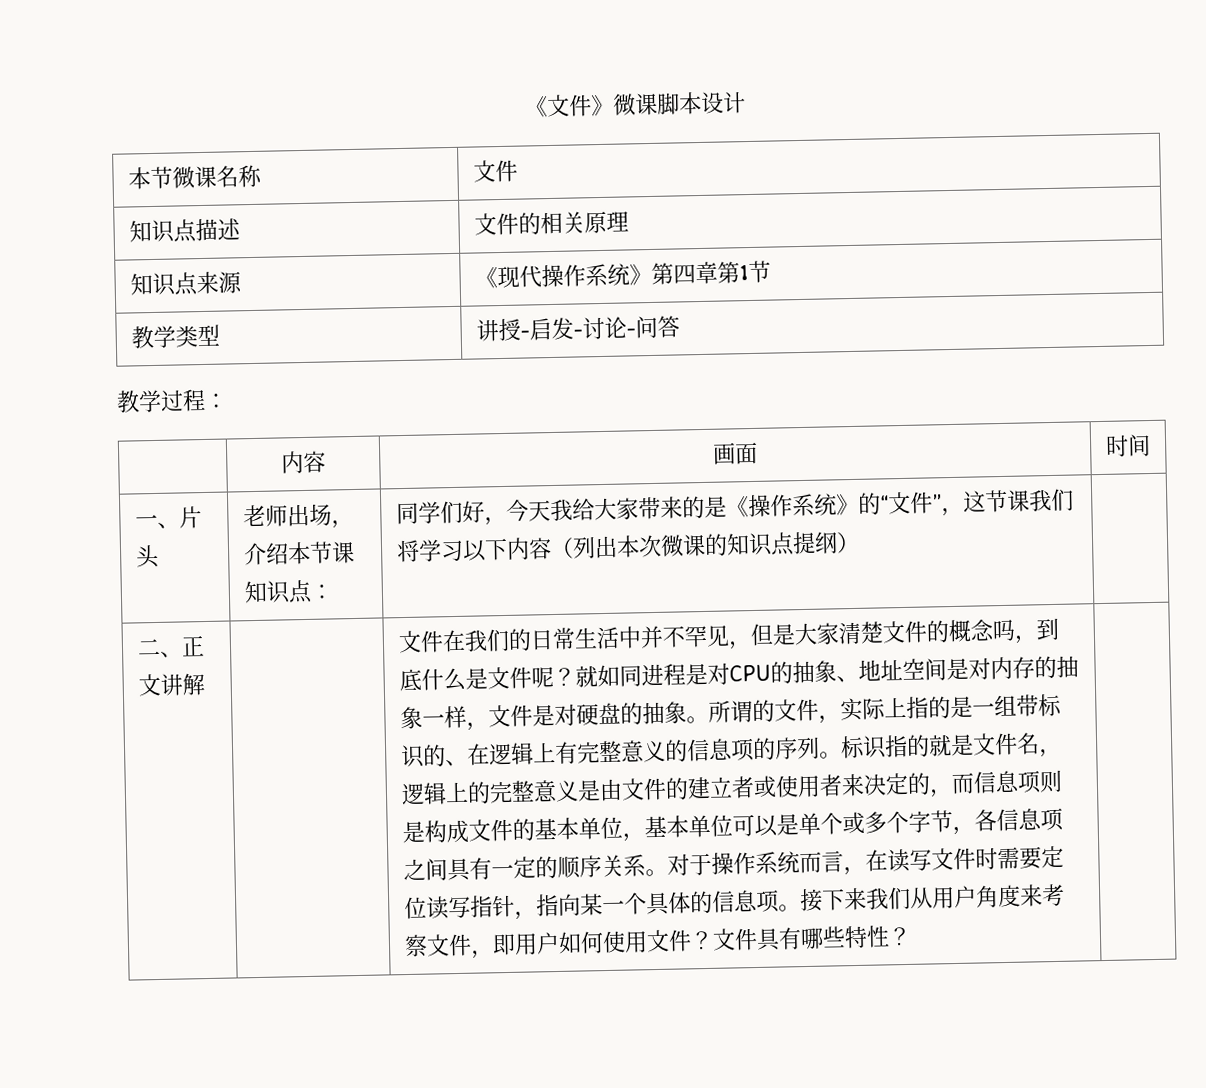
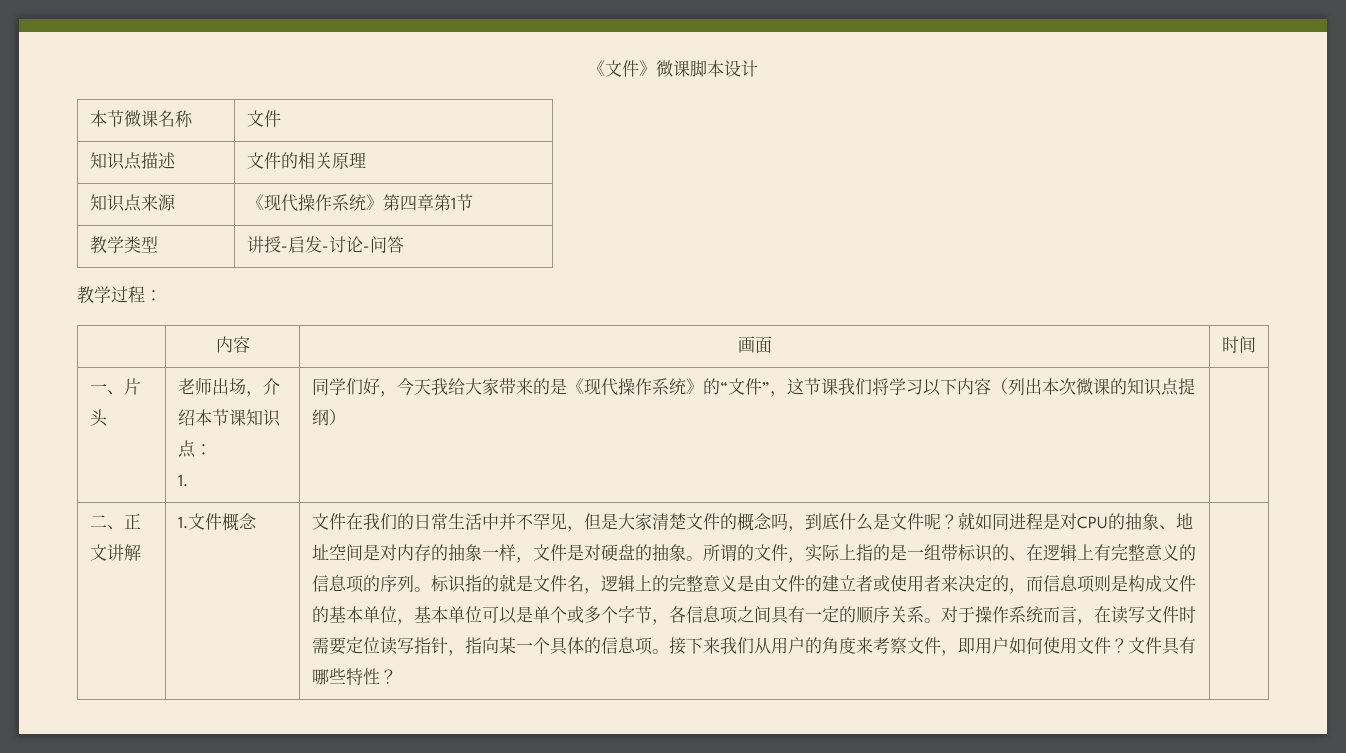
- 一、片头 | 老师出场，介绍本节课知识点： | 同学们好，今天我给大家带来的是《操作系统》的“文件”，这节课我们将学习以下内容（列出本次微课的知识点提纲） |
+ 一、片头 | 老师出场，介绍本节课知识点：
+ 1. | 同学们好，今天我给大家带来的是《现代操作系统》的“文件”，这节课我们将学习以下内容（列出本次微课的知识点提纲） |
+ 1.文件概念
- 接下来我们从用户角度来考察文件，即用户如何使用文件？
+ 接下来我们从用户的角度来考察文件，即用户如何使用文件？

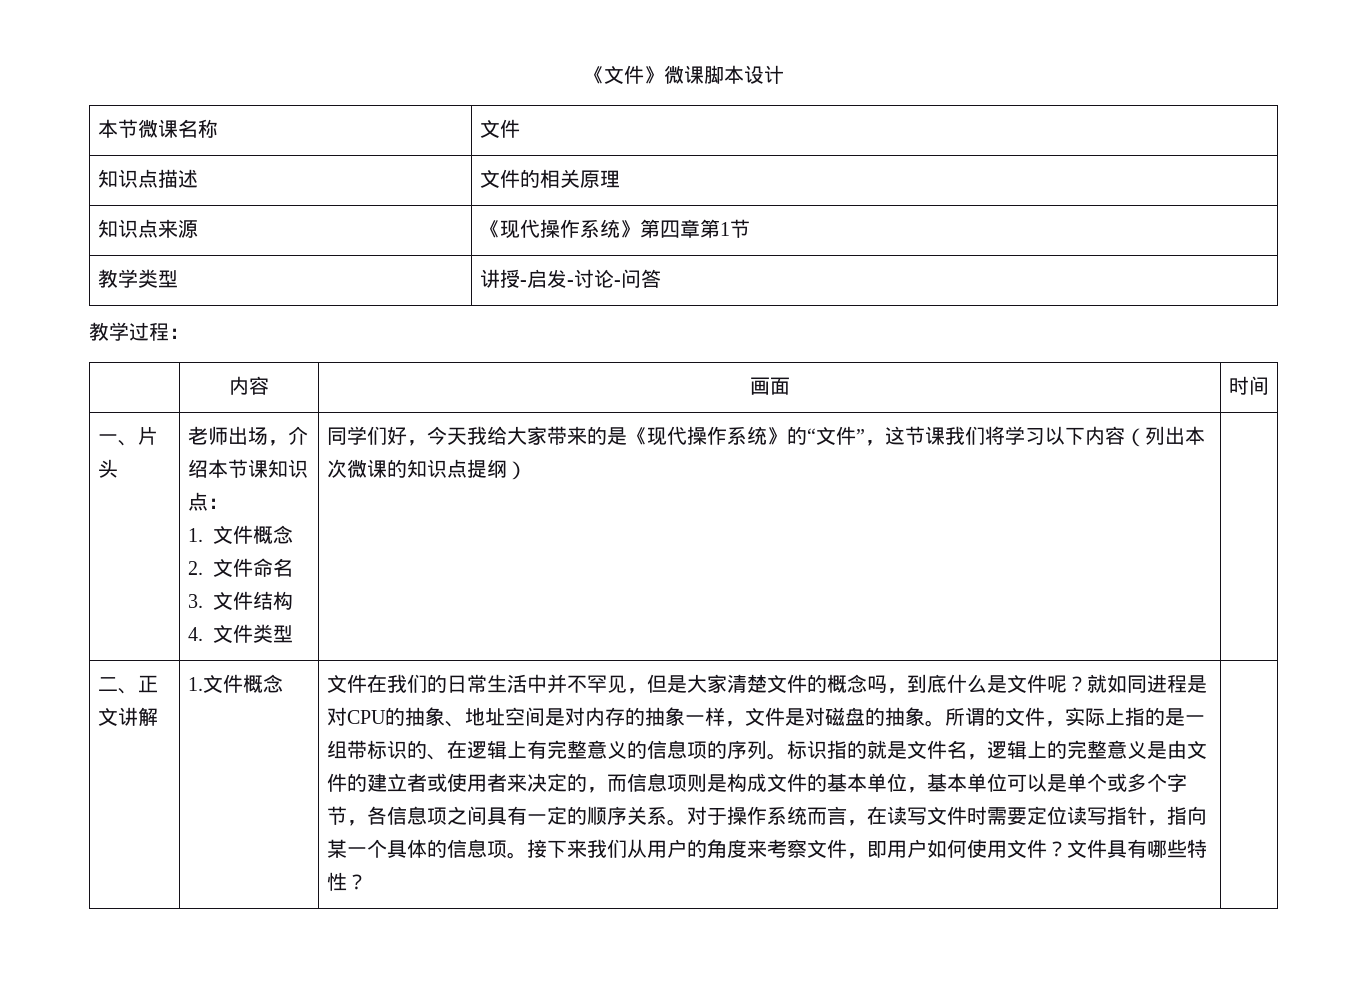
  老师出场，介绍本节课知识点：
- 1.
+ 1.文件概念
+ 2.文件命名
+ 3.文件结构
+ 4.文件类型
- 就如同进程是对CPU的抽象、地址空间是对内存的抽象一样，文件是对硬盘的抽象。
+ 就如同进程是对CPU的抽象、地址空间是对内存的抽象一样，文件是对磁盘的抽象。

